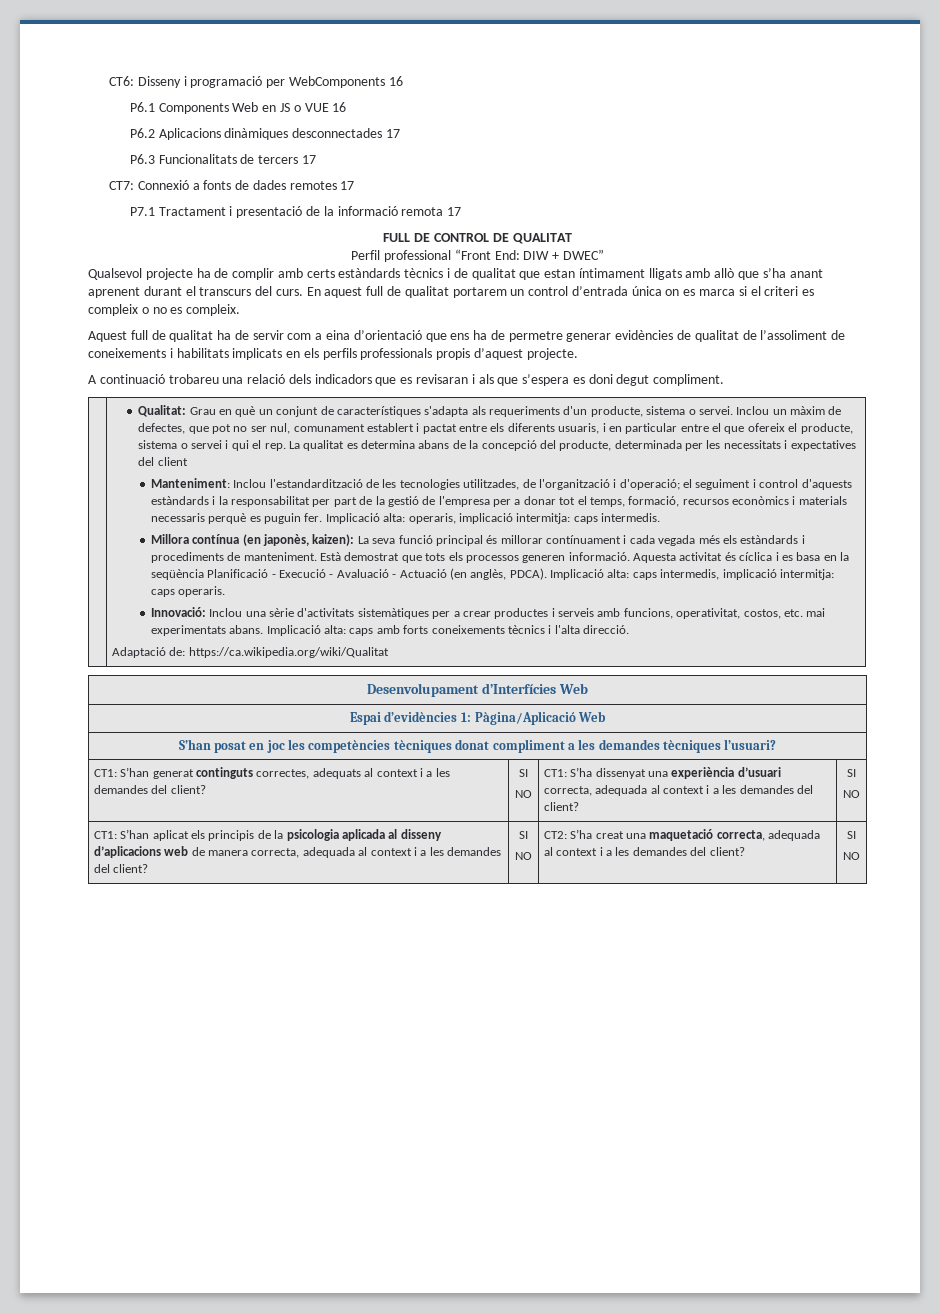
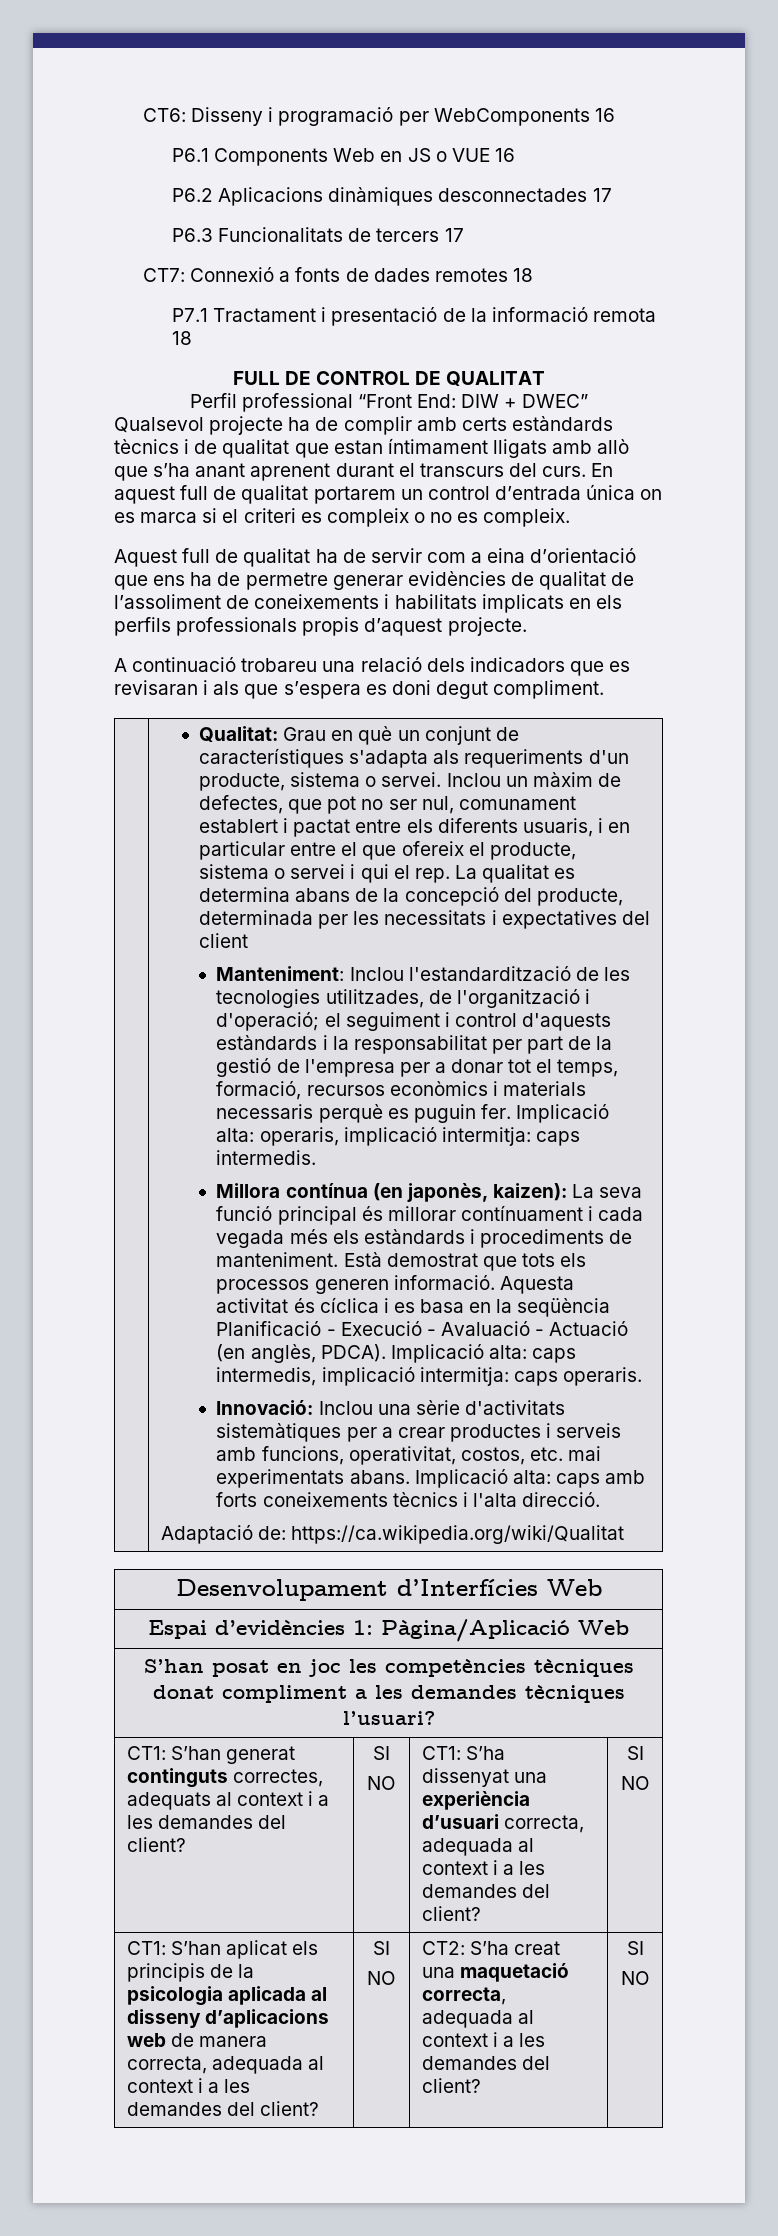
- CT7: Connexió a fonts de dades remotes 17
+ CT7: Connexió a fonts de dades remotes 18
- P7.1 Tractament i presentació de la informació remota 17
+ P7.1 Tractament i presentació de la informació remota 18

